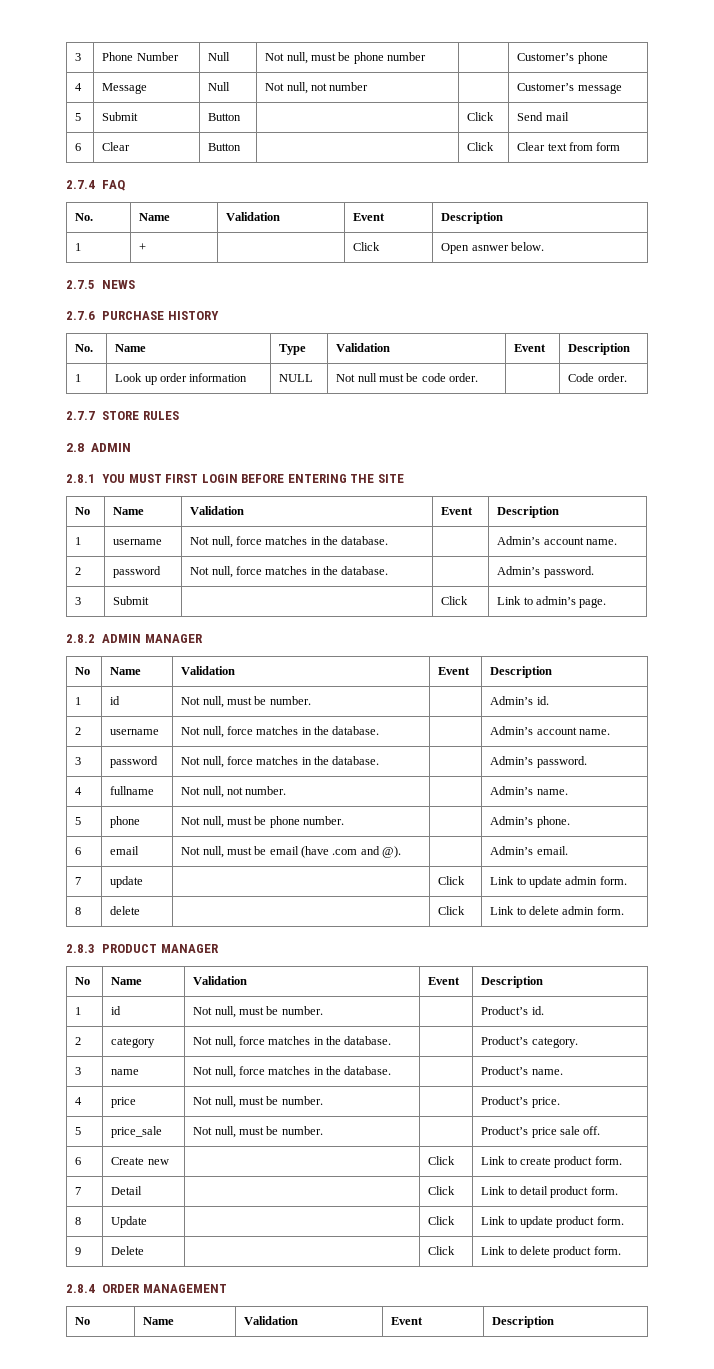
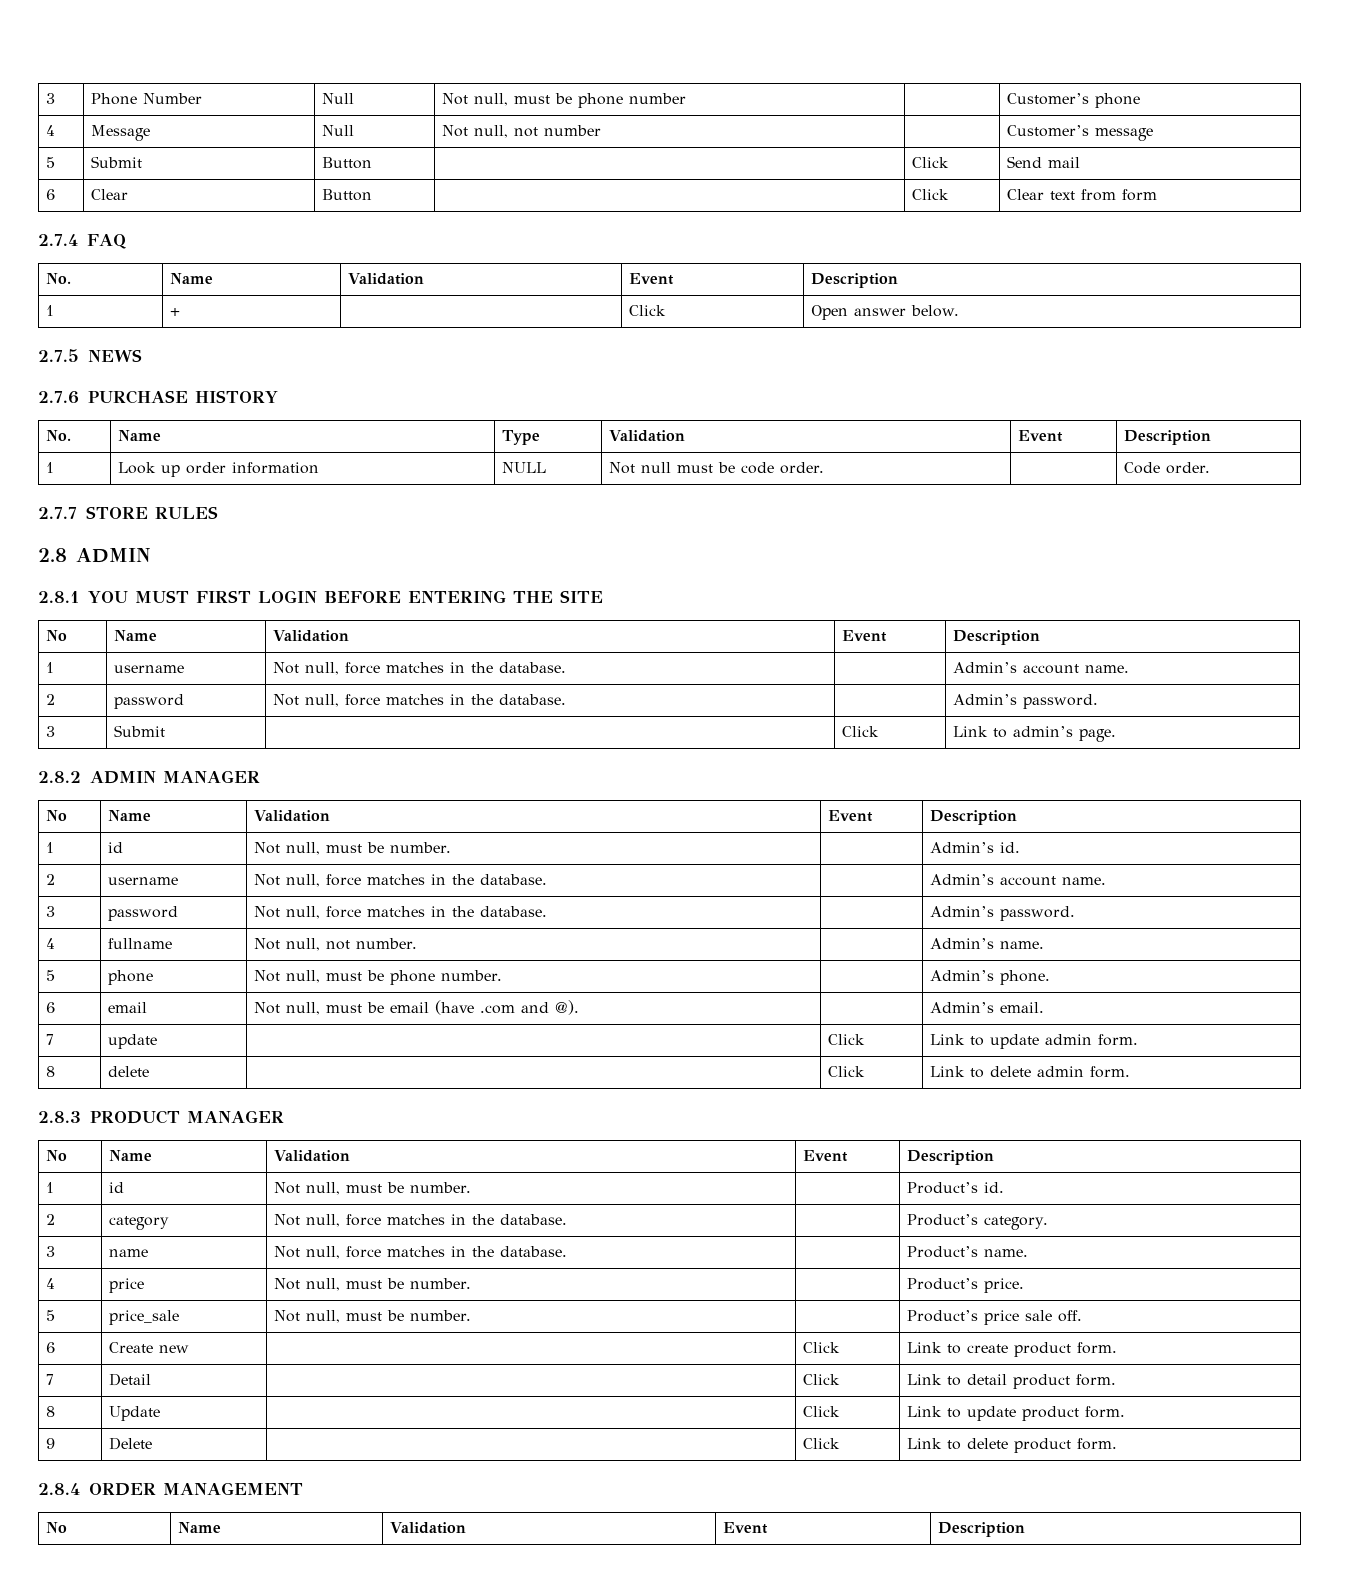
- 1 | + | | Click | Open asnwer below.
+ 1 | + | | Click | Open answer below.

